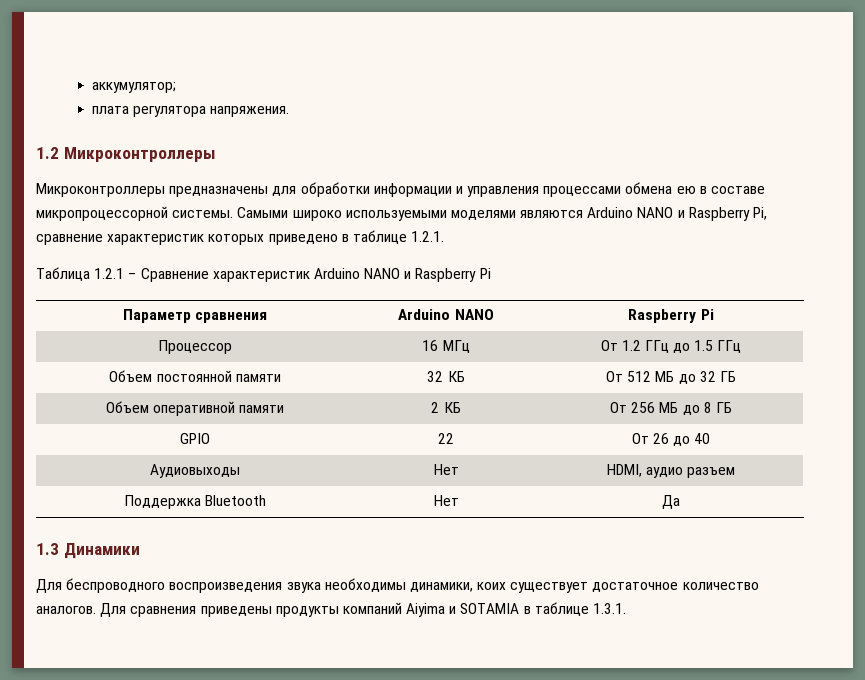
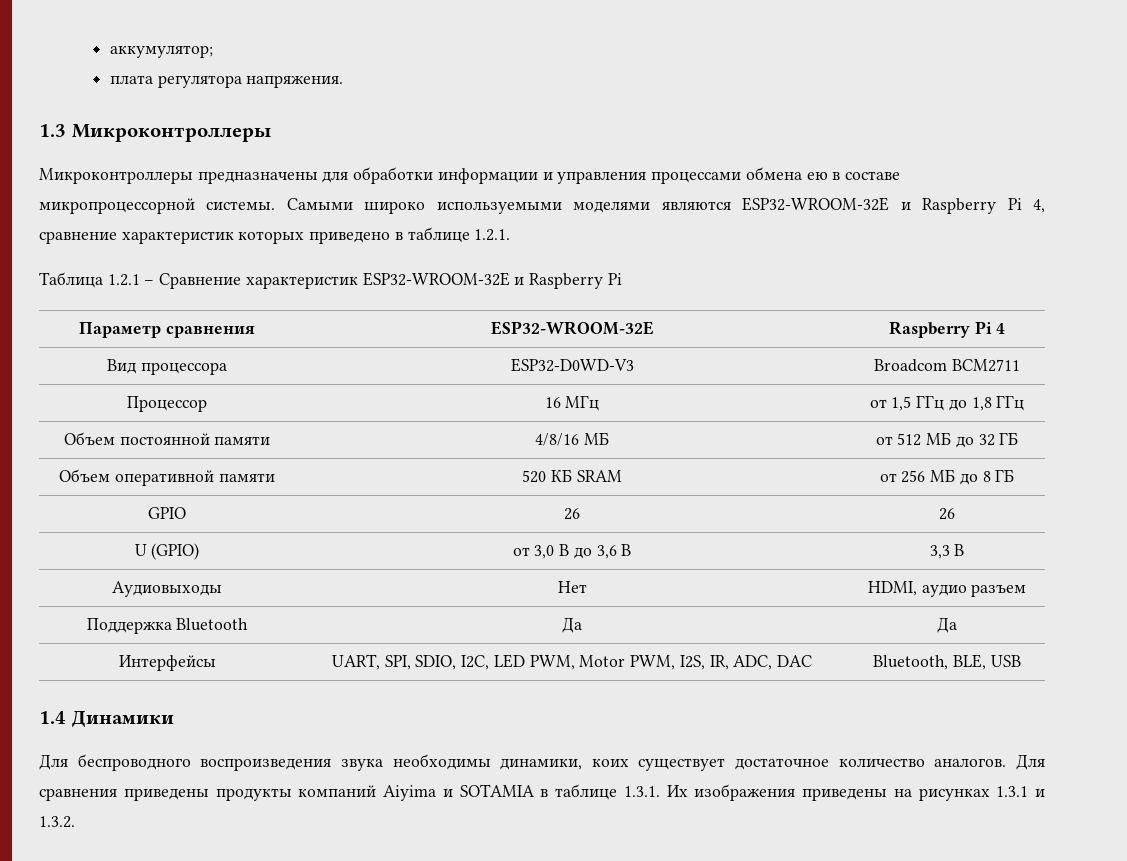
- 1.2 Микроконтроллеры
+ 1.3 Микроконтроллеры
- Самыми широко используемыми моделями являются Arduino NANO и Raspberry Pi, сравнение характеристик которых приведено в таблице 1.2.1.
+ Самыми широко используемыми моделями являются ESP32-WROOM-32E и Raspberry Pi 4, сравнение характеристик которых приведено в таблице 1.2.1.
- Таблица 1.2.1 – Сравнение характеристик Arduino NANO и Raspberry Pi
+ Таблица 1.2.1 – Сравнение характеристик ESP32-WROOM-32E и Raspberry Pi
- Параметр сравнения | Arduino NANO | Raspberry Pi
+ Параметр сравнения | ESP32-WROOM-32E | Raspberry Pi 4
+ Вид процессора | ESP32-D0WD-V3 | Broadcom BCM2711
- Процессор | 16 МГц | От 1.2 ГГц до 1.5 ГГц
+ Процессор | 16 МГц | от 1,5 ГГц до 1,8 ГГц
- Объем постоянной памяти | 32 КБ | От 512 МБ до 32 ГБ
+ Объем постоянной памяти | 4/8/16 МБ | от 512 МБ до 32 ГБ
- Объем оперативной памяти | 2 КБ | От 256 МБ до 8 ГБ
+ Объем оперативной памяти | 520 КБ SRAM | от 256 МБ до 8 ГБ
- GPIO | 22 | От 26 до 40
+ GPIO | 26 | 26
+ U (GPIO) | от 3,0 В до 3,6 В | 3,3 В
- Поддержка Bluetooth | Нет | Да
- 1.3 Динамики
+ Поддержка Bluetooth | Да | Да
+ Интерфейсы | UART, SPI, SDIO, I2C, LED PWM, Motor PWM, I2S, IR, ADC, DAC | Bluetooth, BLE, USB
+ 1.4 Динамики
- Для сравнения приведены продукты компаний Aiyima и SOTAMIA в таблице 1.3.1.
+ Для сравнения приведены продукты компаний Aiyima и SOTAMIA в таблице 1.3.1. Их изображения приведены на рисунках 1.3.1 и 1.3.2.

